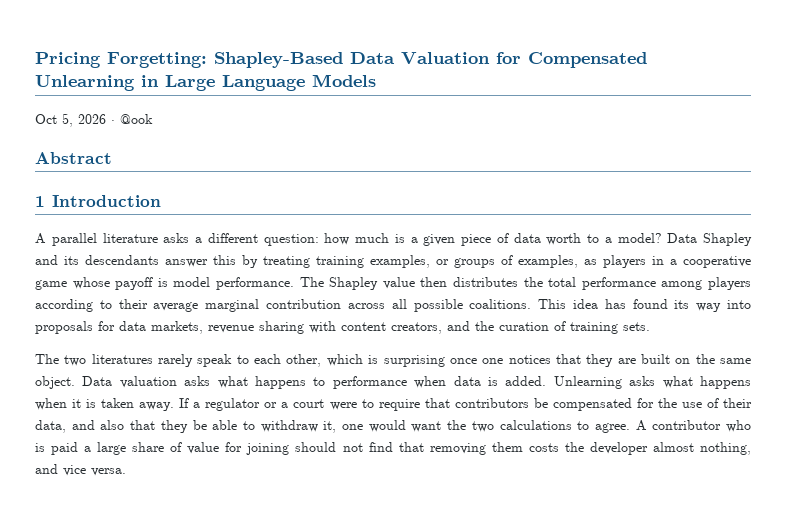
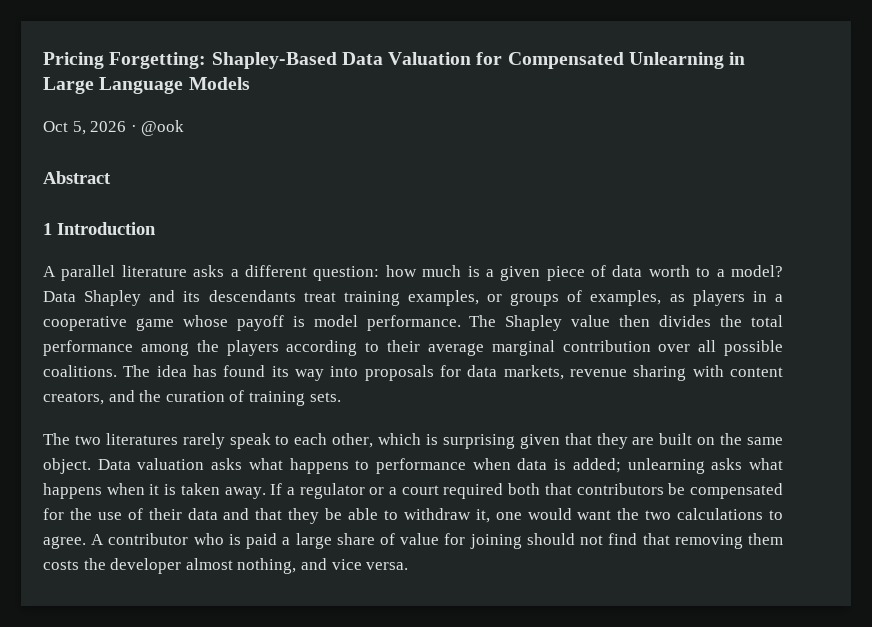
- Data Shapley and its descendants answer this by treating training examples, or groups of examples, as players in a cooperative game whose payoff is model performance.
+ Data Shapley and its descendants treat training examples, or groups of examples, as players in a cooperative game whose payoff is model performance.
- The Shapley value then distributes the total performance among players according to their average marginal contribution across all possible coalitions.
+ The Shapley value then divides the total performance among the players according to their average marginal contribution over all possible coalitions.
- This idea has found its way into proposals for data markets, revenue sharing with content creators, and the curation of training sets.
+ The idea has found its way into proposals for data markets, revenue sharing with content creators, and the curation of training sets.
- The two literatures rarely speak to each other, which is surprising once one notices that they are built on the same object.
+ The two literatures rarely speak to each other, which is surprising given that they are built on the same object.
- Data valuation asks what happens to performance when data is added. Unlearning asks what happens when it is taken away.
+ Data valuation asks what happens to performance when data is added; unlearning asks what happens when it is taken away.
- If a regulator or a court were to require that contributors be compensated for the use of their data, and also that they be able to withdraw it, one would want the two calculations to agree.
+ If a regulator or a court required both that contributors be compensated for the use of their data and that they be able to withdraw it, one would want the two calculations to agree.

